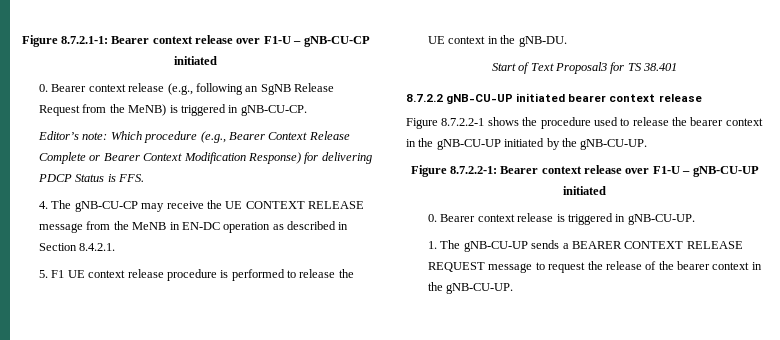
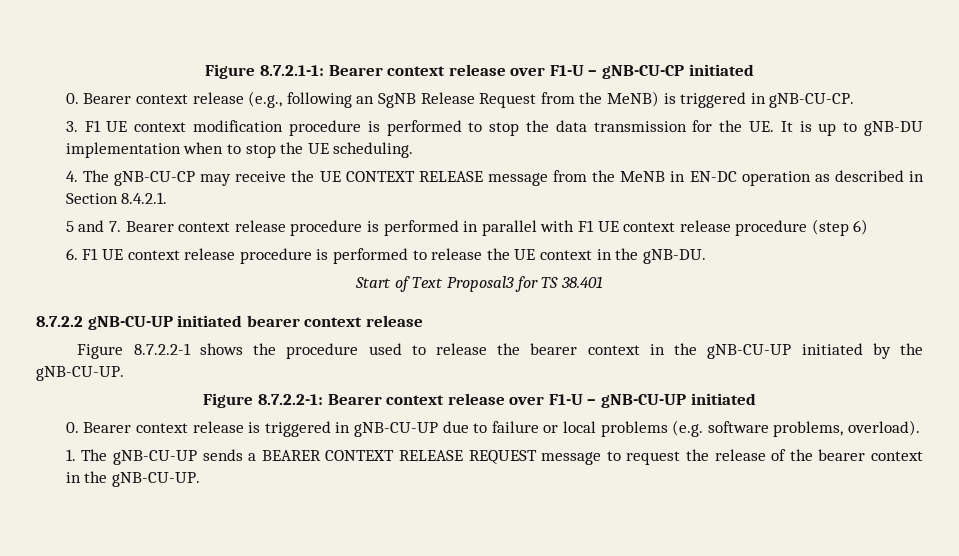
- Editor’s note: Which procedure (e.g., Bearer Context Release Complete or Bearer Context Modification Response) for delivering PDCP Status is FFS.
+ 3. F1 UE context modification procedure is performed to stop the data transmission for the UE. It is up to gNB-DU implementation when to stop the UE scheduling.
- 5. F1 UE context release procedure is performed to release the UE context in the gNB-DU.
+ 5 and 7. Bearer context release procedure is performed in parallel with F1 UE context release procedure (step 6)
+ 6. F1 UE context release procedure is performed to release the UE context in the gNB-DU.
- 0. Bearer context release is triggered in gNB-CU-UP.
+ 0. Bearer context release is triggered in gNB-CU-UP due to failure or local problems (e.g. software problems, overload).

